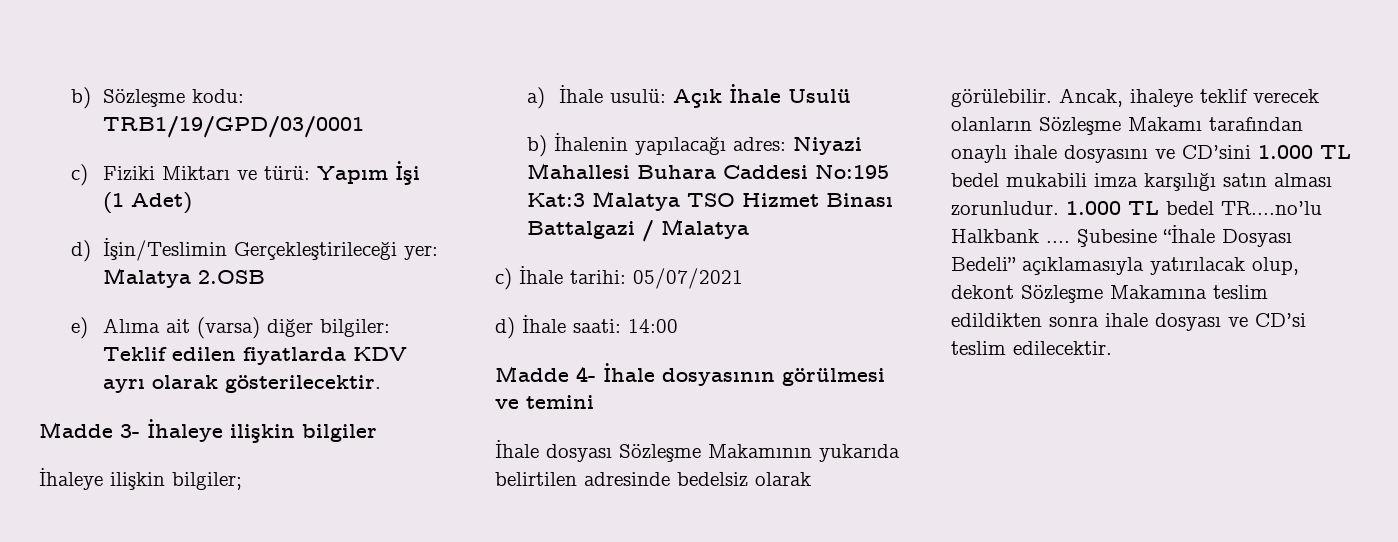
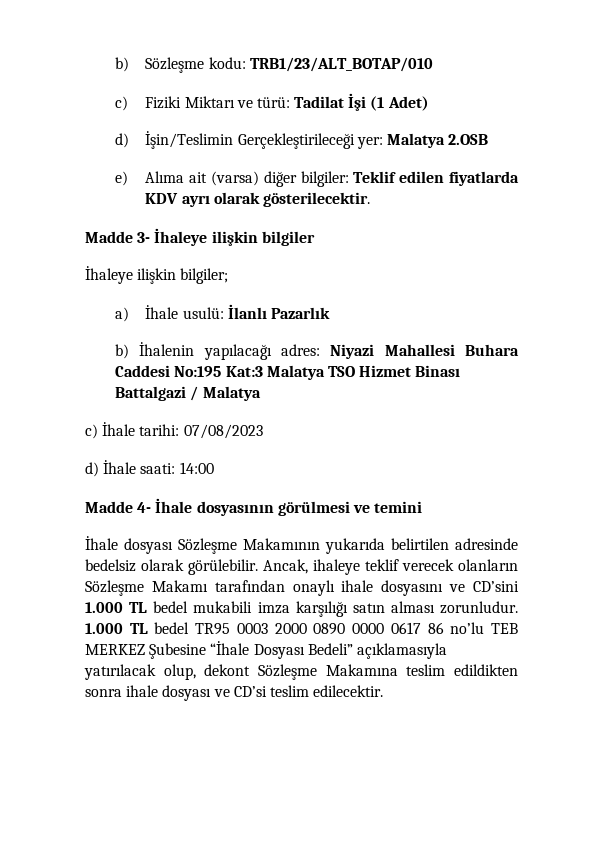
- b) Sözleşme kodu: TRB1/19/GPD/03/0001
+ b) Sözleşme kodu: TRB1/23/ALT_BOTAP/010
- c) Fiziki Miktarı ve türü: Yapım İşi (1 Adet)
+ c) Fiziki Miktarı ve türü: Tadilat İşi (1 Adet)
- a) İhale usulü: Açık İhale Usulü
+ a) İhale usulü: İlanlı Pazarlık
- c) İhale tarihi: 05/07/2021
+ c) İhale tarihi: 07/08/2023
- 1.000 TL bedel TR....no’lu Halkbank .... Şubesine “İhale Dosyası Bedeli” açıklamasıyla yatırılacak olup, dekont Sözleşme Makamına teslim edildikten sonra ihale dosyası ve CD’si teslim edilecektir.
+ 1.000 TL bedel TR95 0003 2000 0890 0000 0617 86 no’lu TEB MERKEZ Şubesine “İhale Dosyası Bedeli” açıklamasıyla yatırılacak olup, dekont Sözleşme Makamına teslim edildikten sonra ihale dosyası ve CD’si teslim edilecektir.

